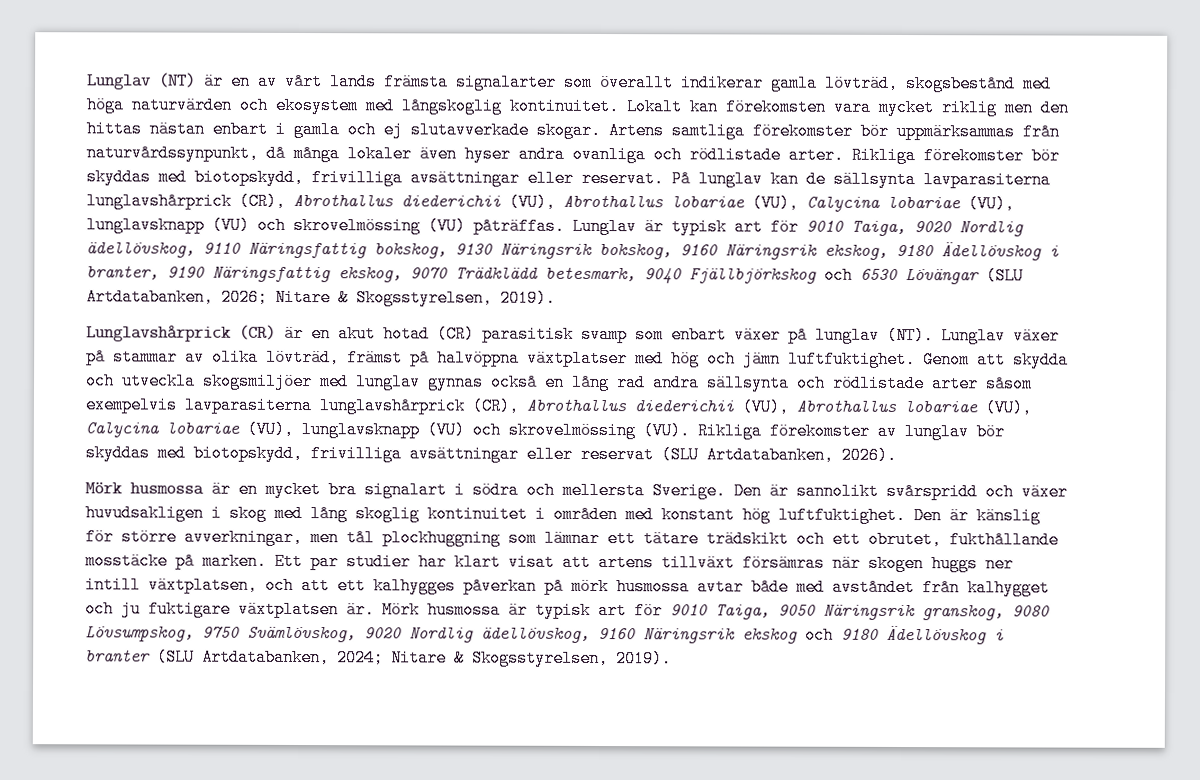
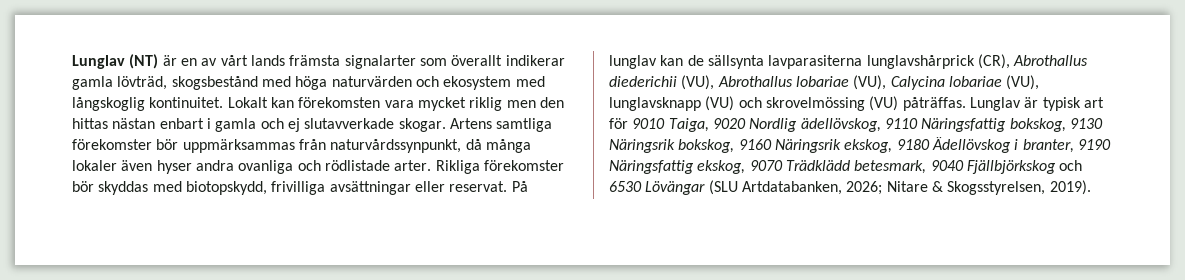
- Lunglavshårprick (CR) är en akut hotad (CR) parasitisk svamp som enbart växer på lunglav (NT). Lunglav växer på stammar av olika lövträd, främst på halvöppna växtplatser med hög och jämn luftfuktighet. Genom att skydda och utveckla skogsmiljöer med lunglav gynnas också en lång rad andra sällsynta och rödlistade arter såsom exempelvis lavparasiterna lunglavshårprick (CR), Abrothallus diederichii (VU), Abrothallus lobariae (VU), Calycina lobariae (VU), lunglavsknapp (VU) och skrovelmössing (VU). Rikliga förekomster av lunglav bör skyddas med biotopskydd, frivilliga avsättningar eller reservat (SLU Artdatabanken, 2026).
- Mörk husmossa är en mycket bra signalart i södra och mellersta Sverige. Den är sannolikt svårspridd och växer huvudsakligen i skog med lång skoglig kontinuitet i områden med konstant hög luftfuktighet. Den är känslig för större avverkningar, men tål plockhuggning som lämnar ett tätare trädskikt och ett obrutet, fukthållande mosstäcke på marken. Ett par studier har klart visat att artens tillväxt försämras när skogen huggs ner intill växtplatsen, och att ett kalhygges påverkan på mörk husmossa avtar både med avståndet från kalhygget och ju fuktigare växtplatsen är. Mörk husmossa är typisk art för 9010 Taiga, 9050 Näringsrik granskog, 9080 Lövsumpskog, 9750 Svämlövskog, 9020 Nordlig ädellövskog, 9160 Näringsrik ekskog och 9180 Ädellövskog i branter (SLU Artdatabanken, 2024; Nitare & Skogsstyrelsen, 2019).

